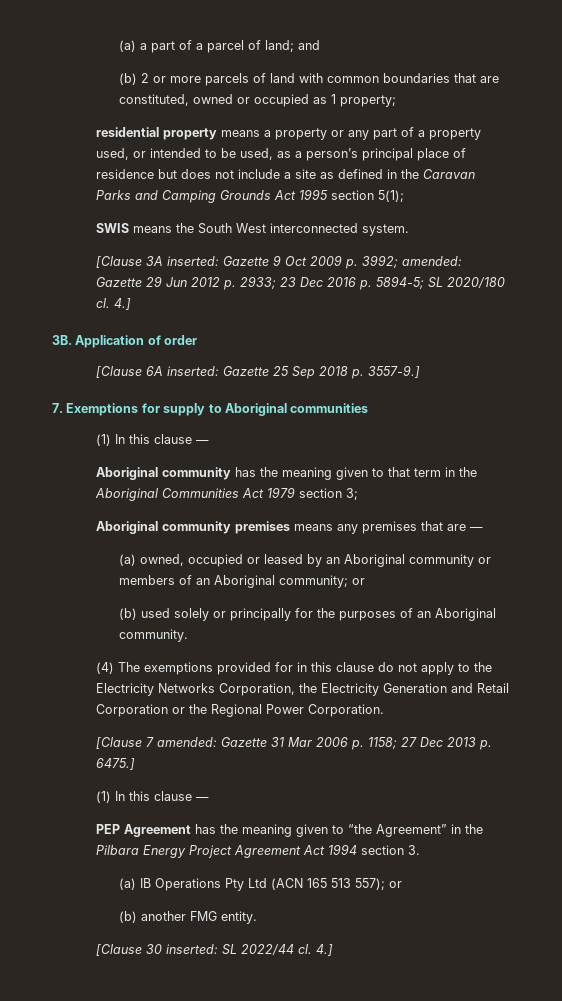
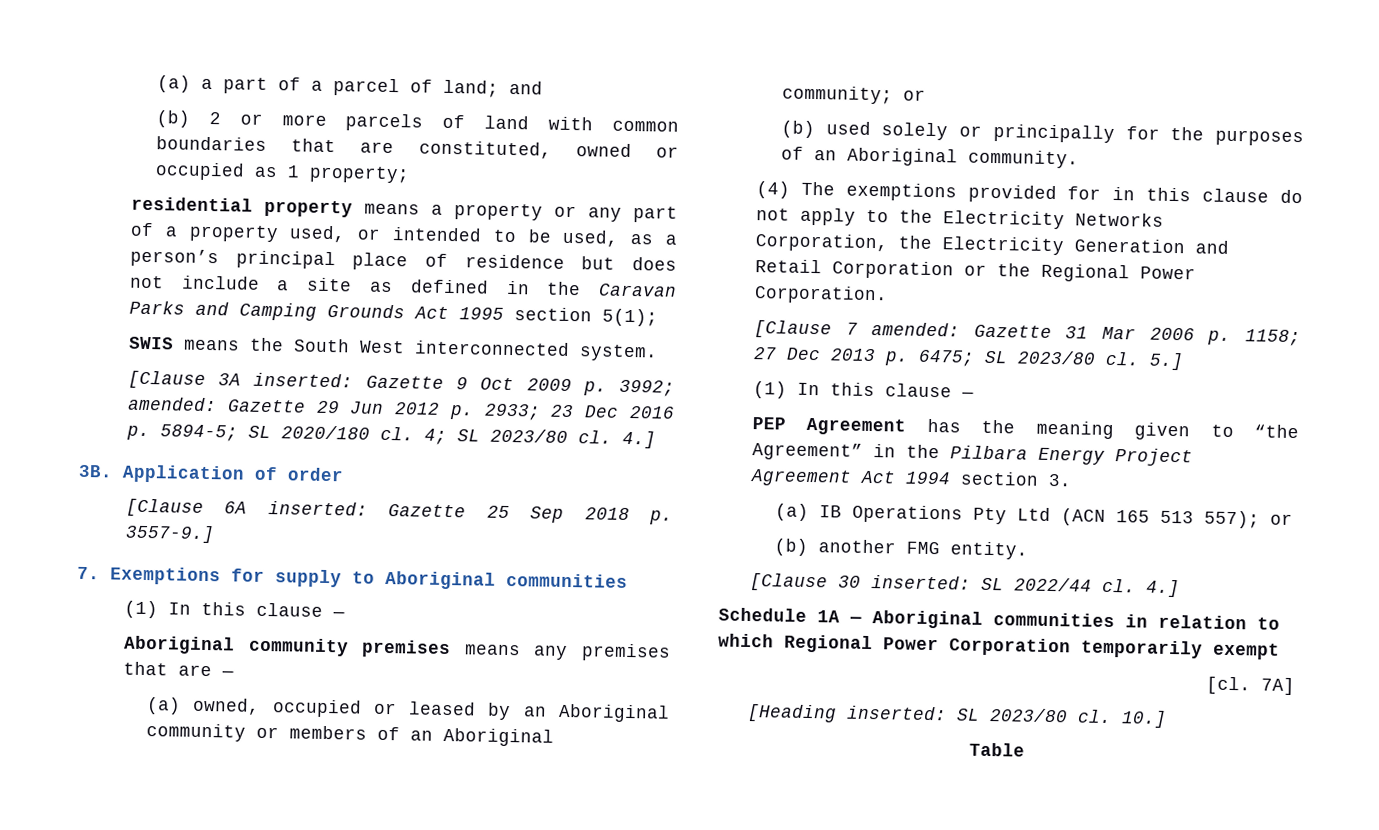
+ 4; SL 2023/80 cl.
- Aboriginal community has the meaning given to that term in the Aboriginal Communities Act 1979 section 3;
- [Clause 7 amended: Gazette 31 Mar 2006 p. 1158; 27 Dec 2013 p. 6475.]
+ [Clause 7 amended: Gazette 31 Mar 2006 p. 1158; 27 Dec 2013 p. 6475; SL 2023/80 cl. 5.]
+ Schedule 1A — Aboriginal communities in relation to which Regional Power Corporation temporarily exempt
+ [cl. 7A]
+ [Heading inserted: SL 2023/80 cl. 10.]
+ Table

